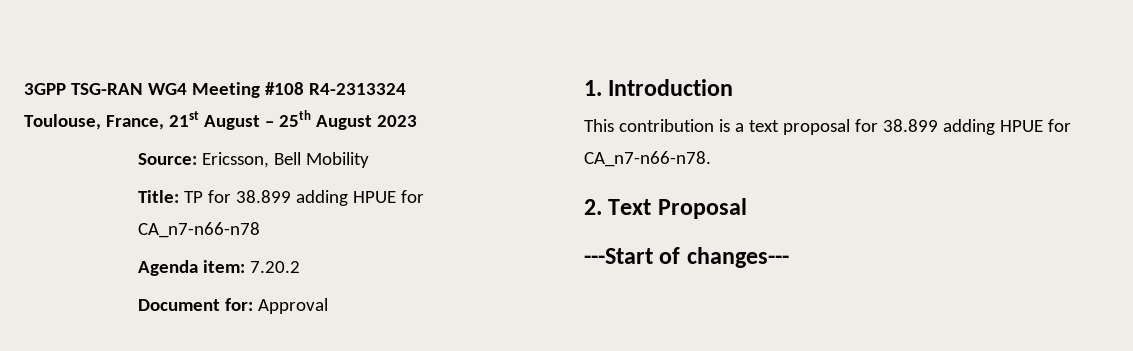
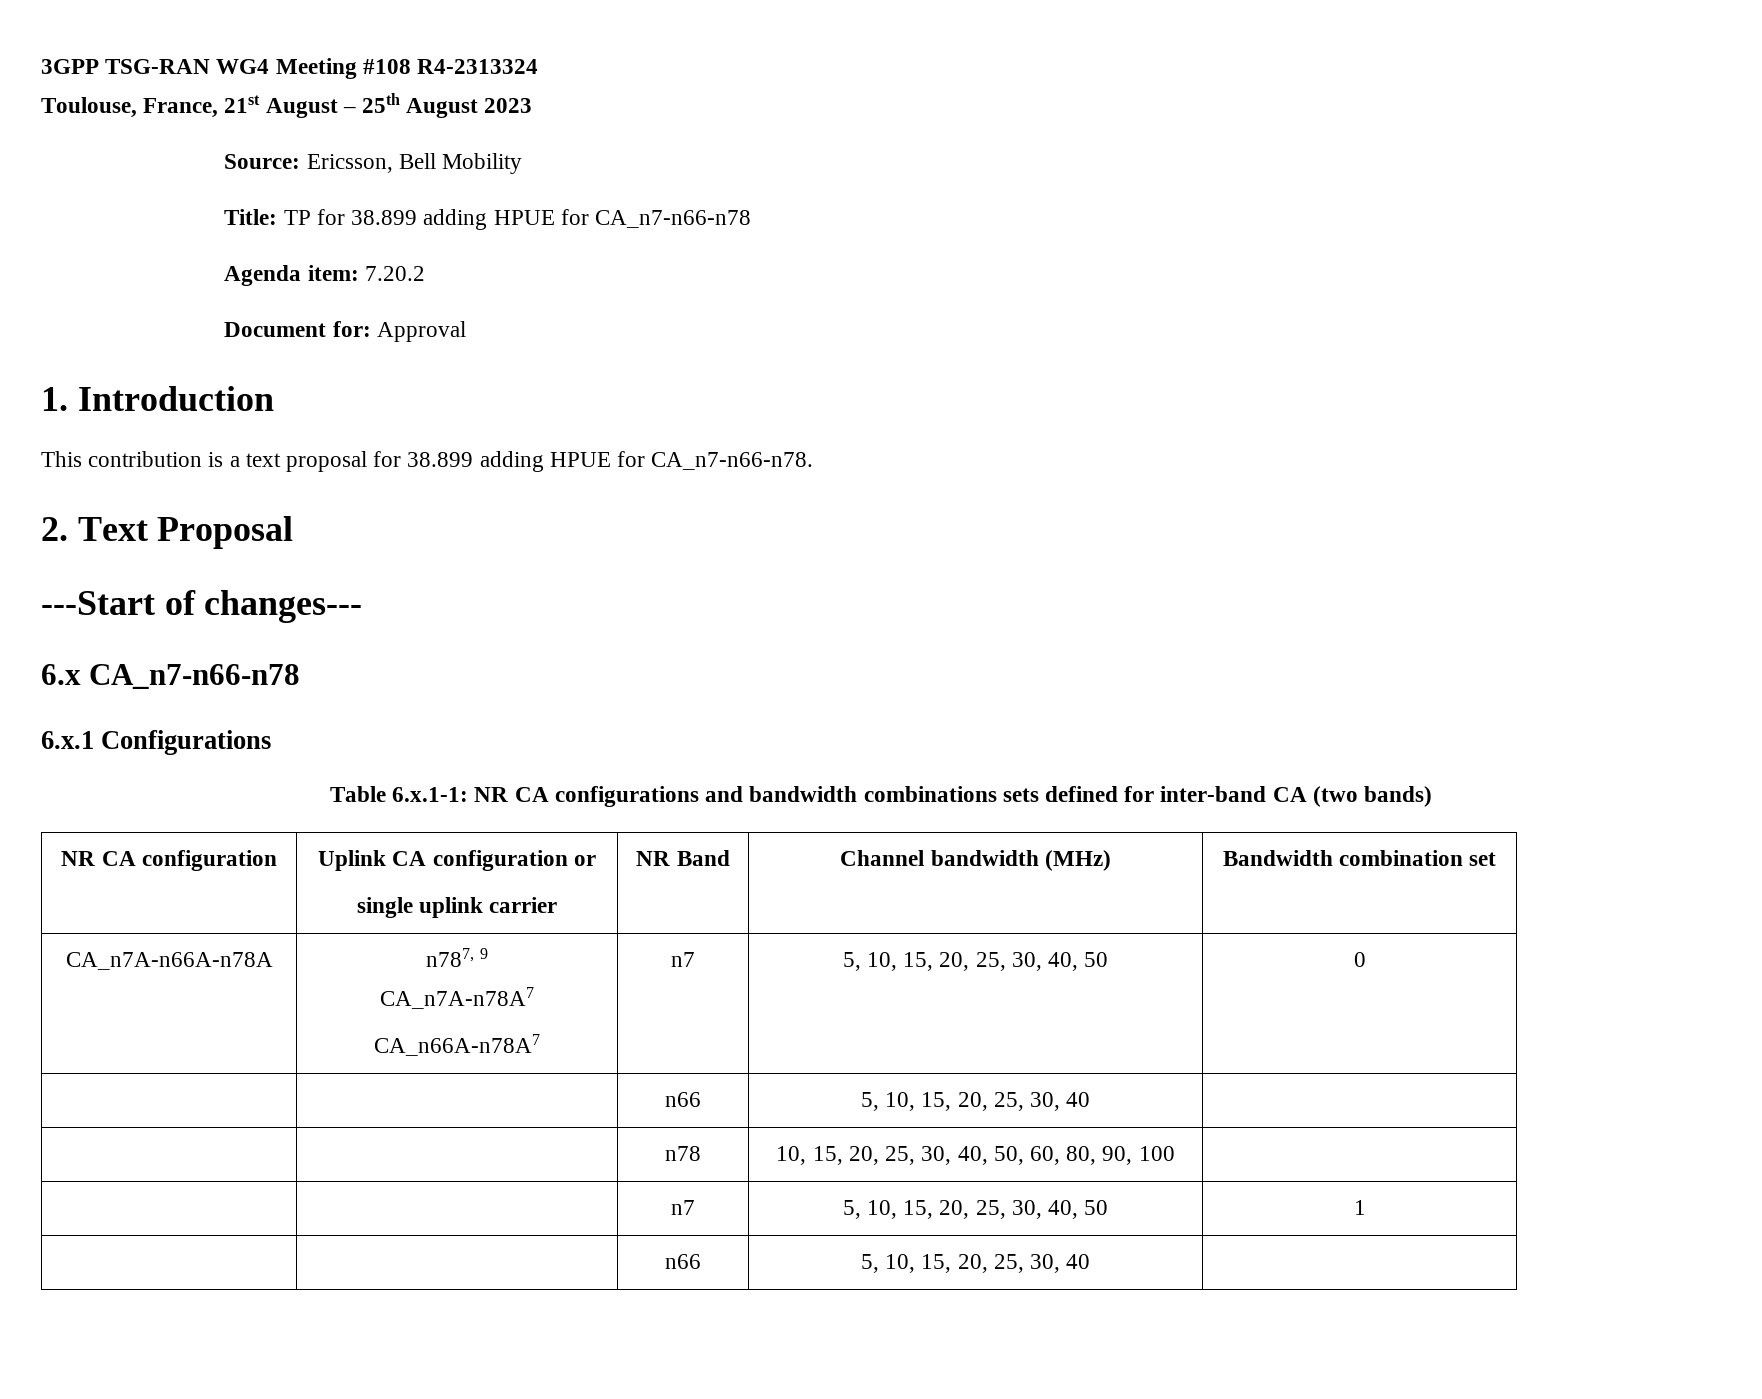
+ 6.x CA_n7-n66-n78
+ 6.x.1 Configurations
+ Table 6.x.1-1: NR CA configurations and bandwidth combinations sets defined for inter-band CA (two bands)
+ NR CA configuration | Uplink CA configuration or
+ single uplink carrier | NR Band | Channel bandwidth (MHz) | Bandwidth combination set
+ CA_n7A-n66A-n78A | n787, 9
+ CA_n7A-n78A7
+ CA_n66A-n78A7 | n7 | 5, 10, 15, 20, 25, 30, 40, 50 | 0
+ | | n66 | 5, 10, 15, 20, 25, 30, 40 |
+ | | n78 | 10, 15, 20, 25, 30, 40, 50, 60, 80, 90, 100 |
+ | | n7 | 5, 10, 15, 20, 25, 30, 40, 50 | 1
+ | | n66 | 5, 10, 15, 20, 25, 30, 40 |

